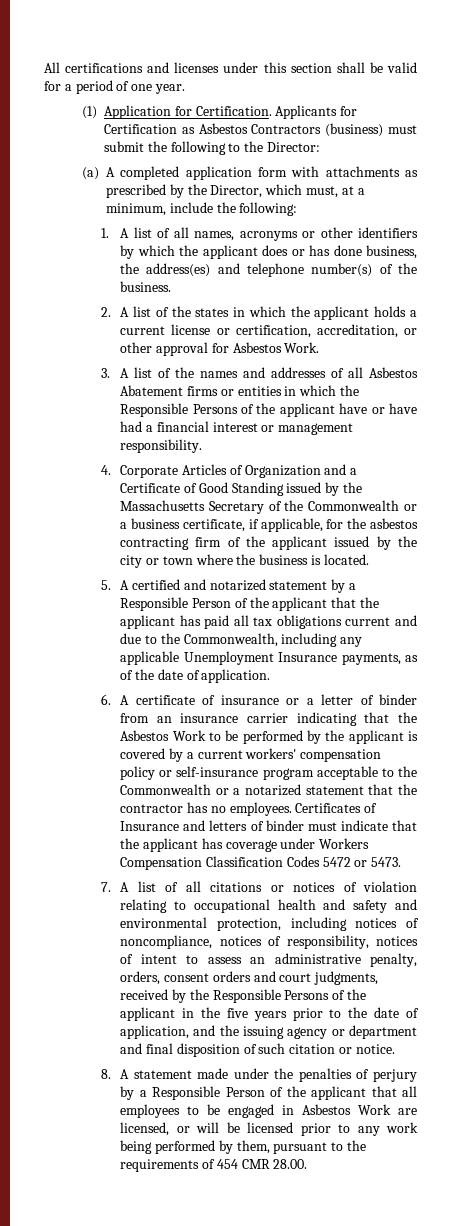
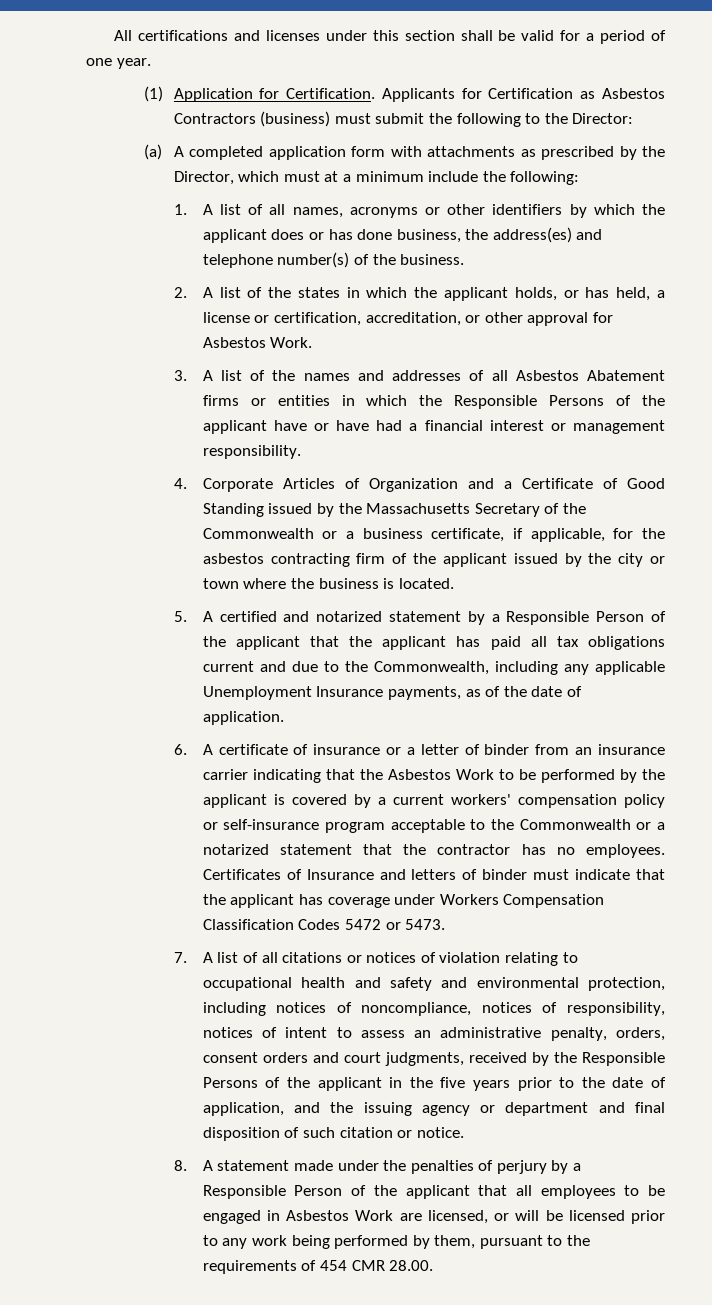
- (a) A completed application form with attachments as prescribed by the Director, which must, at a minimum, include the following:
+ (a) A completed application form with attachments as prescribed by the Director, which must at a minimum include the following:
- 2. A list of the states in which the applicant holds a current license or certification, accreditation, or other approval for Asbestos Work.
+ 2. A list of the states in which the applicant holds, or has held, a license or certification, accreditation, or other approval for Asbestos Work.

